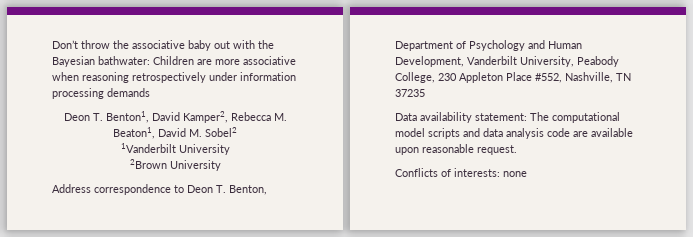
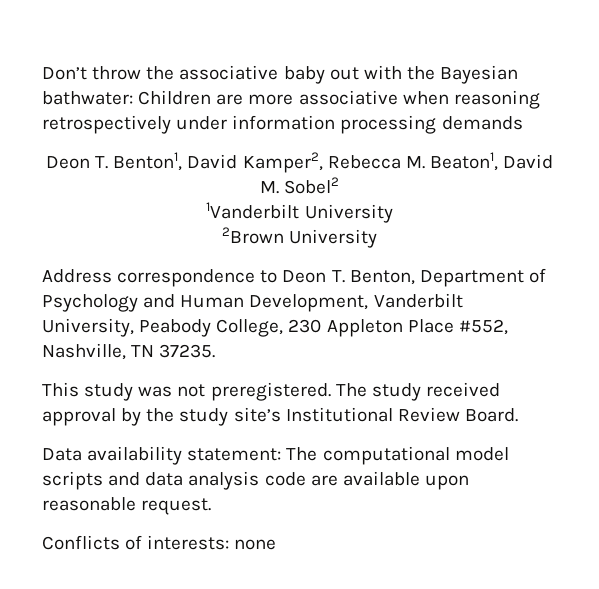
- Address correspondence to Deon T. Benton, Department of Psychology and Human Development, Vanderbilt University, Peabody College, 230 Appleton Place #552, Nashville, TN 37235
+ Address correspondence to Deon T. Benton, Department of Psychology and Human Development, Vanderbilt University, Peabody College, 230 Appleton Place #552, Nashville, TN 37235.
+ This study was not preregistered. The study received approval by the study site’s Institutional Review Board.

